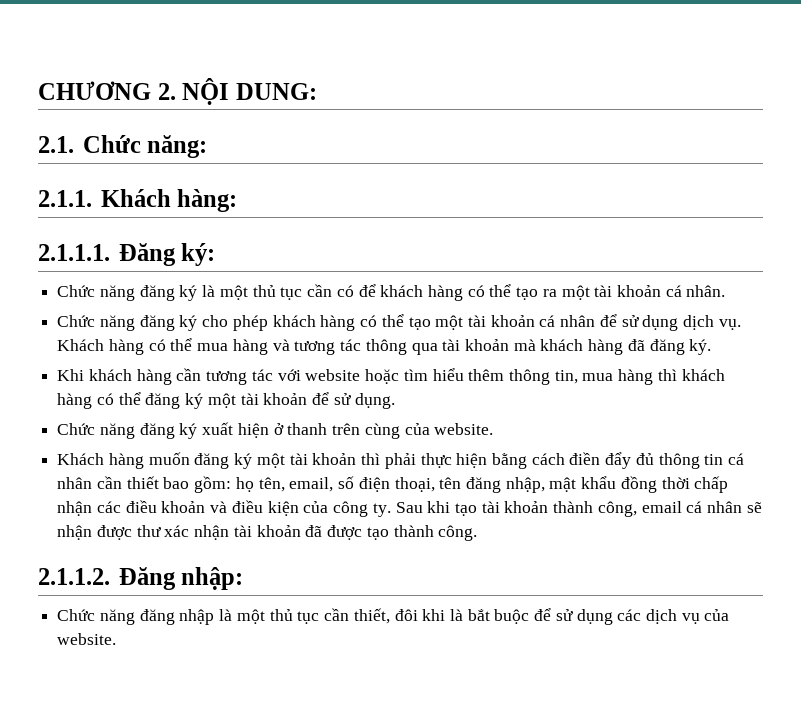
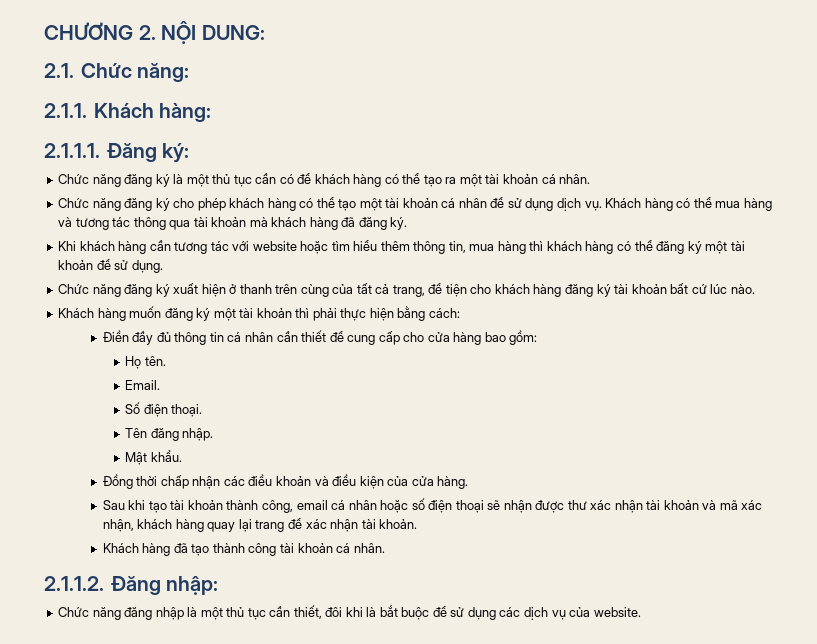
- Chức năng đăng ký xuất hiện ở thanh trên cùng của website.
+ Chức năng đăng ký xuất hiện ở thanh trên cùng của tất cả trang, để tiện cho khách hàng đăng ký tài khoản bất cứ lúc nào.
- Khách hàng muốn đăng ký một tài khoản thì phải thực hiện bằng cách điền đẩy đủ thông tin cá nhân cần thiết bao gồm: họ tên, email, số điện thoại, tên đăng nhập, mật khẩu đồng thời chấp nhận các điều khoản và điều kiện của công ty. Sau khi tạo tài khoản thành công, email cá nhân sẽ nhận được thư xác nhận tài khoản đã được tạo thành công.
+ Khách hàng muốn đăng ký một tài khoản thì phải thực hiện bằng cách:
+ Điền đầy đủ thông tin cá nhân cần thiết để cung cấp cho cửa hàng bao gồm:
+ Họ tên.
+ Email.
+ Số điện thoại.
+ Tên đăng nhập.
+ Mật khẩu.
+ Đồng thời chấp nhận các điều khoản và điều kiện của cửa hàng.
+ Sau khi tạo tài khoản thành công, email cá nhân hoặc số điện thoại sẽ nhận được thư xác nhận tài khoản và mã xác nhận, khách hàng quay lại trang để xác nhận tài khoản.
+ Khách hàng đã tạo thành công tài khoản cá nhân.

